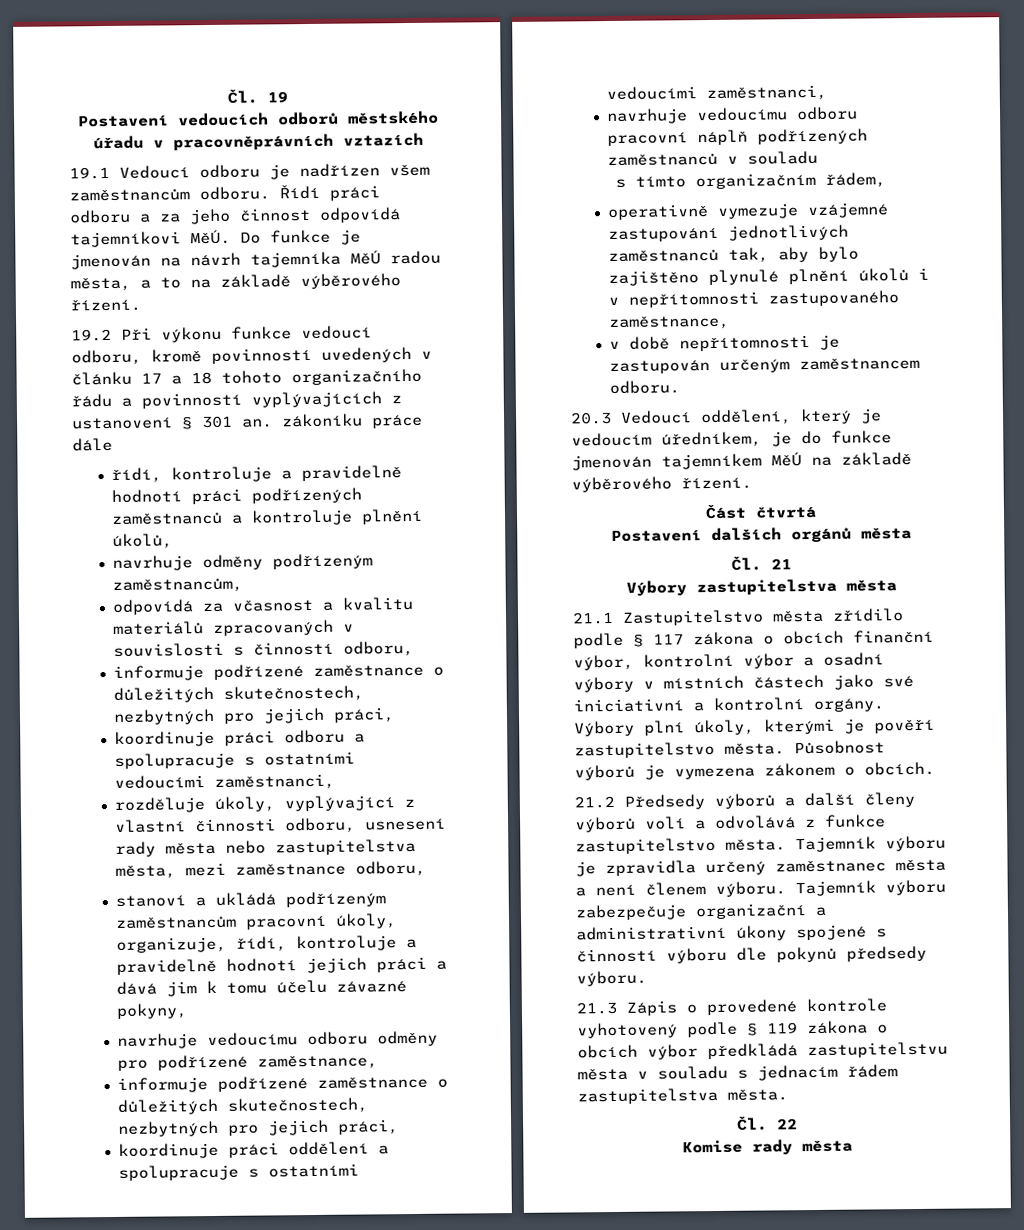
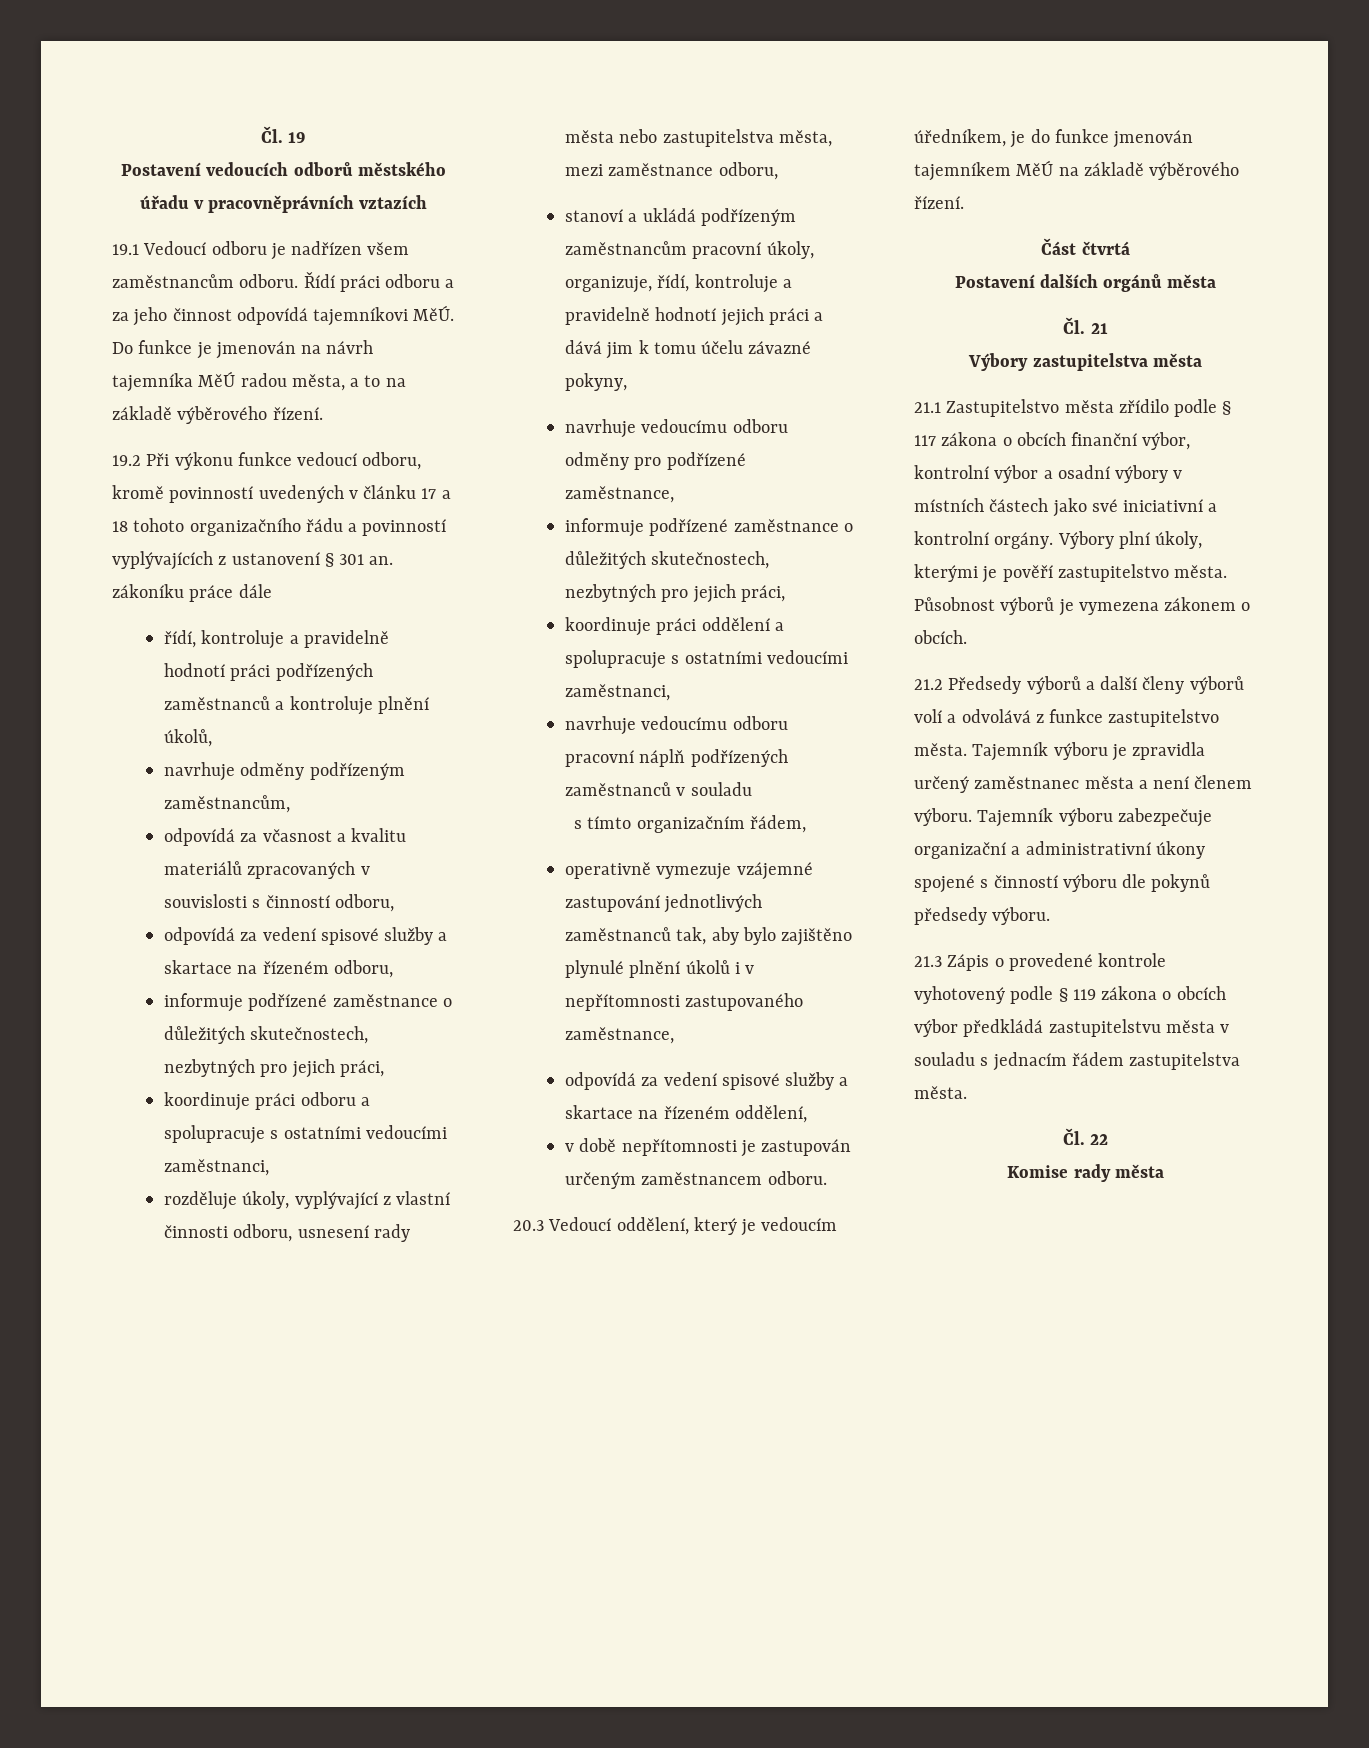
+ odpovídá za vedení spisové služby a skartace na řízeném odboru,
+ odpovídá za vedení spisové služby a skartace na řízeném oddělení,

